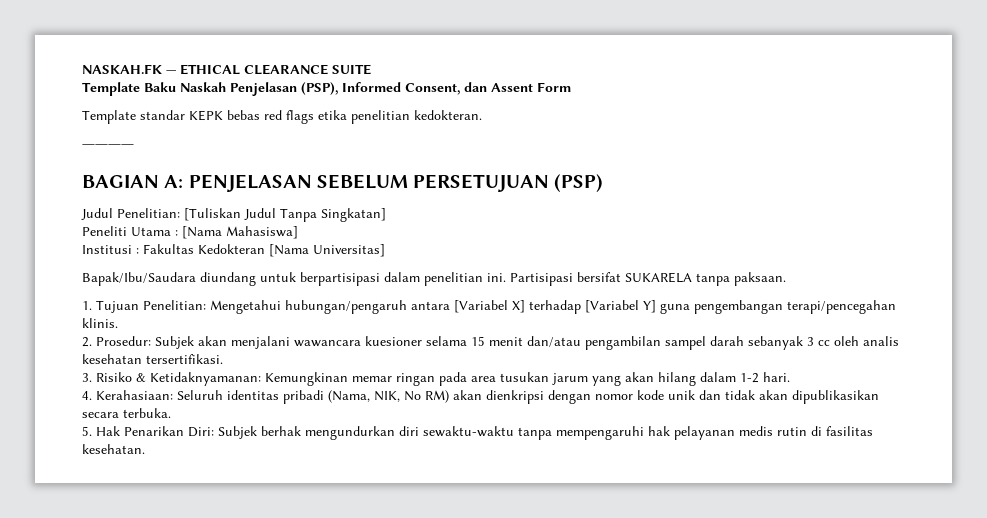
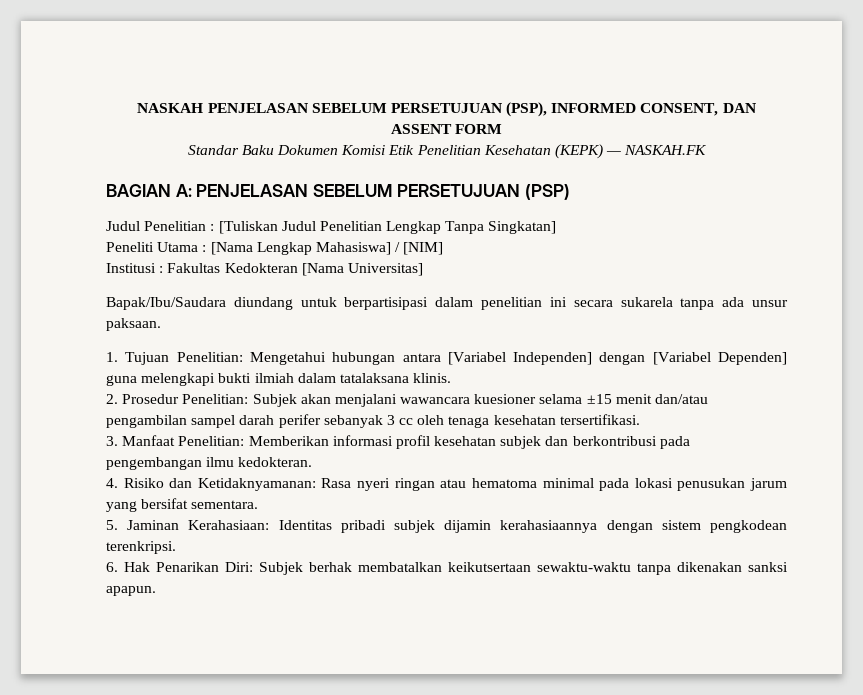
- NASKAH.FK — ETHICAL CLEARANCE SUITE
- Template Baku Naskah Penjelasan (PSP), Informed Consent, dan Assent Form
- Template standar KEPK bebas red flags etika penelitian kedokteran.
- ――――
+ NASKAH PENJELASAN SEBELUM PERSETUJUAN (PSP), INFORMED CONSENT, DAN ASSENT FORM
+ Standar Baku Dokumen Komisi Etik Penelitian Kesehatan (KEPK) — NASKAH.FK
- Judul Penelitian: [Tuliskan Judul Tanpa Singkatan]
+ Judul Penelitian : [Tuliskan Judul Penelitian Lengkap Tanpa Singkatan]
- Peneliti Utama : [Nama Mahasiswa]
+ Peneliti Utama : [Nama Lengkap Mahasiswa] / [NIM]
- Bapak/Ibu/Saudara diundang untuk berpartisipasi dalam penelitian ini. Partisipasi bersifat SUKARELA tanpa paksaan.
+ Bapak/Ibu/Saudara diundang untuk berpartisipasi dalam penelitian ini secara sukarela tanpa ada unsur paksaan.
- 1. Tujuan Penelitian: Mengetahui hubungan/pengaruh antara [Variabel X] terhadap [Variabel Y] guna pengembangan terapi/pencegahan klinis.
+ 1. Tujuan Penelitian: Mengetahui hubungan antara [Variabel Independen] dengan [Variabel Dependen] guna melengkapi bukti ilmiah dalam tatalaksana klinis.
- 2. Prosedur: Subjek akan menjalani wawancara kuesioner selama 15 menit dan/atau pengambilan sampel darah sebanyak 3 cc oleh analis kesehatan tersertifikasi.
+ 2. Prosedur Penelitian: Subjek akan menjalani wawancara kuesioner selama ±15 menit dan/atau pengambilan sampel darah perifer sebanyak 3 cc oleh tenaga kesehatan tersertifikasi.
- 3. Risiko & Ketidaknyamanan: Kemungkinan memar ringan pada area tusukan jarum yang akan hilang dalam 1-2 hari.
- 4. Kerahasiaan: Seluruh identitas pribadi (Nama, NIK, No RM) akan dienkripsi dengan nomor kode unik dan tidak akan dipublikasikan secara terbuka.
- 5. Hak Penarikan Diri: Subjek berhak mengundurkan diri sewaktu-waktu tanpa mempengaruhi hak pelayanan medis rutin di fasilitas kesehatan.
+ 3. Manfaat Penelitian: Memberikan informasi profil kesehatan subjek dan berkontribusi pada pengembangan ilmu kedokteran.
+ 4. Risiko dan Ketidaknyamanan: Rasa nyeri ringan atau hematoma minimal pada lokasi penusukan jarum yang bersifat sementara.
+ 5. Jaminan Kerahasiaan: Identitas pribadi subjek dijamin kerahasiaannya dengan sistem pengkodean terenkripsi.
+ 6. Hak Penarikan Diri: Subjek berhak membatalkan keikutsertaan sewaktu-waktu tanpa dikenakan sanksi apapun.

